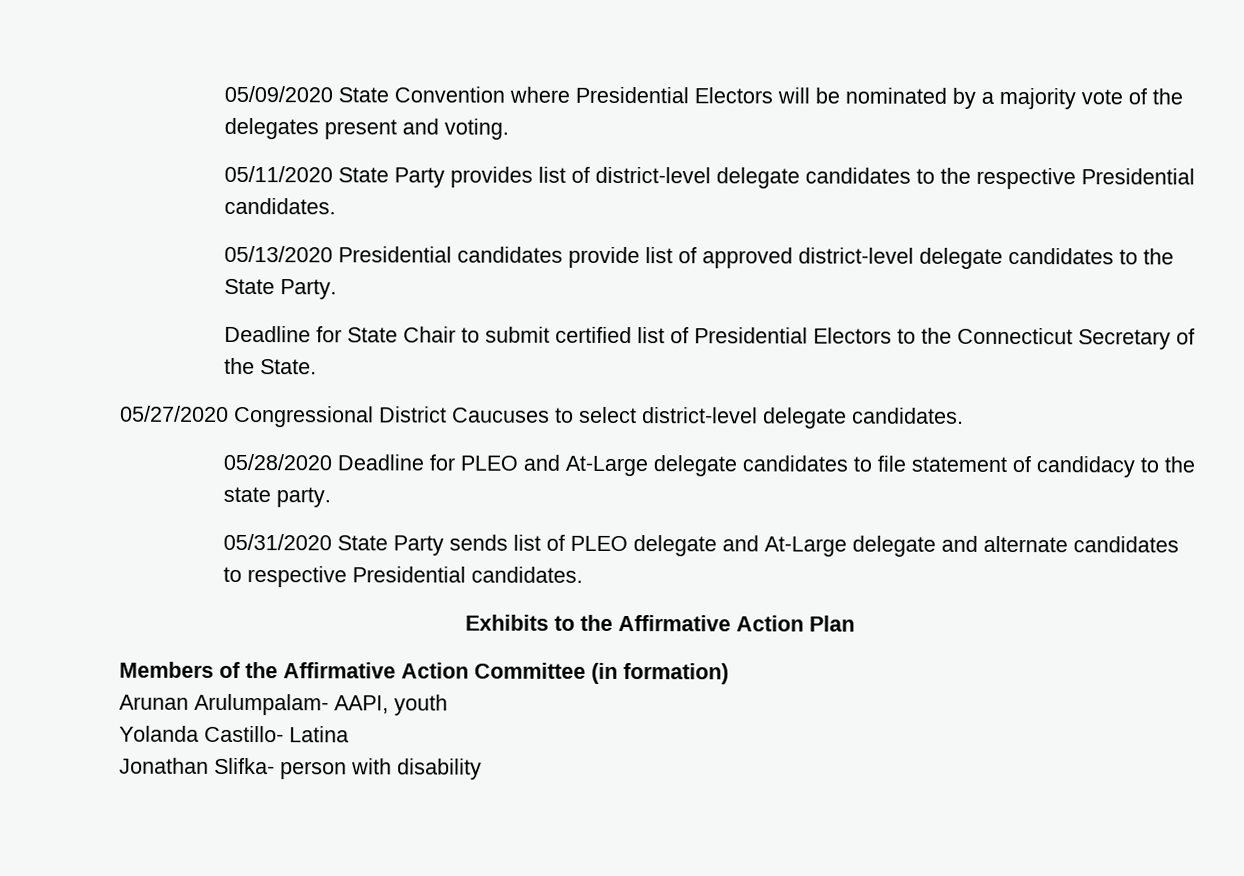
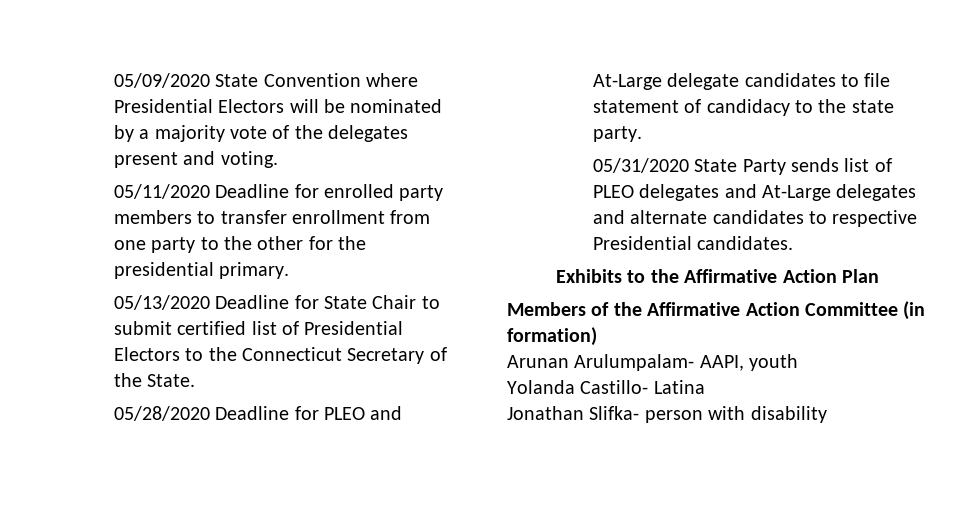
- 05/11/2020 State Party provides list of district-level delegate candidates to the respective Presidential candidates.
- 05/13/2020 Presidential candidates provide list of approved district-level delegate candidates to the State Party.
- Deadline for State Chair to submit certified list of Presidential Electors to the Connecticut Secretary of the State.
+ 05/11/2020 Deadline for enrolled party members to transfer enrollment from one party to the other for the presidential primary.
+ 05/13/2020 Deadline for State Chair to submit certified list of Presidential Electors to the Connecticut Secretary of the State.
- 05/27/2020 Congressional District Caucuses to select district-level delegate candidates.
- 05/31/2020 State Party sends list of PLEO delegate and At-Large delegate and alternate candidates to respective Presidential candidates.
+ 05/31/2020 State Party sends list of PLEO delegates and At-Large delegates and alternate candidates to respective Presidential candidates.

